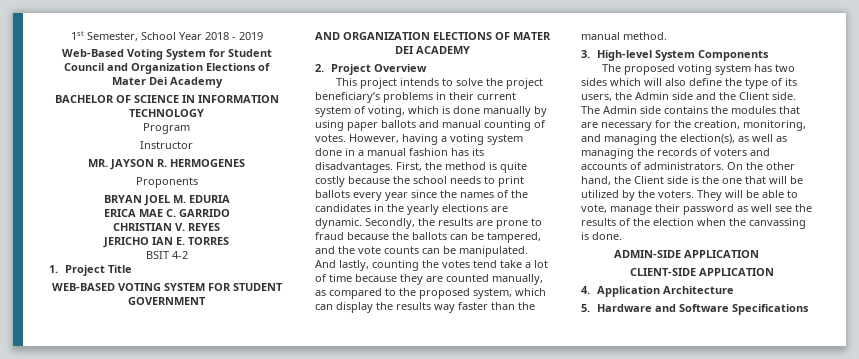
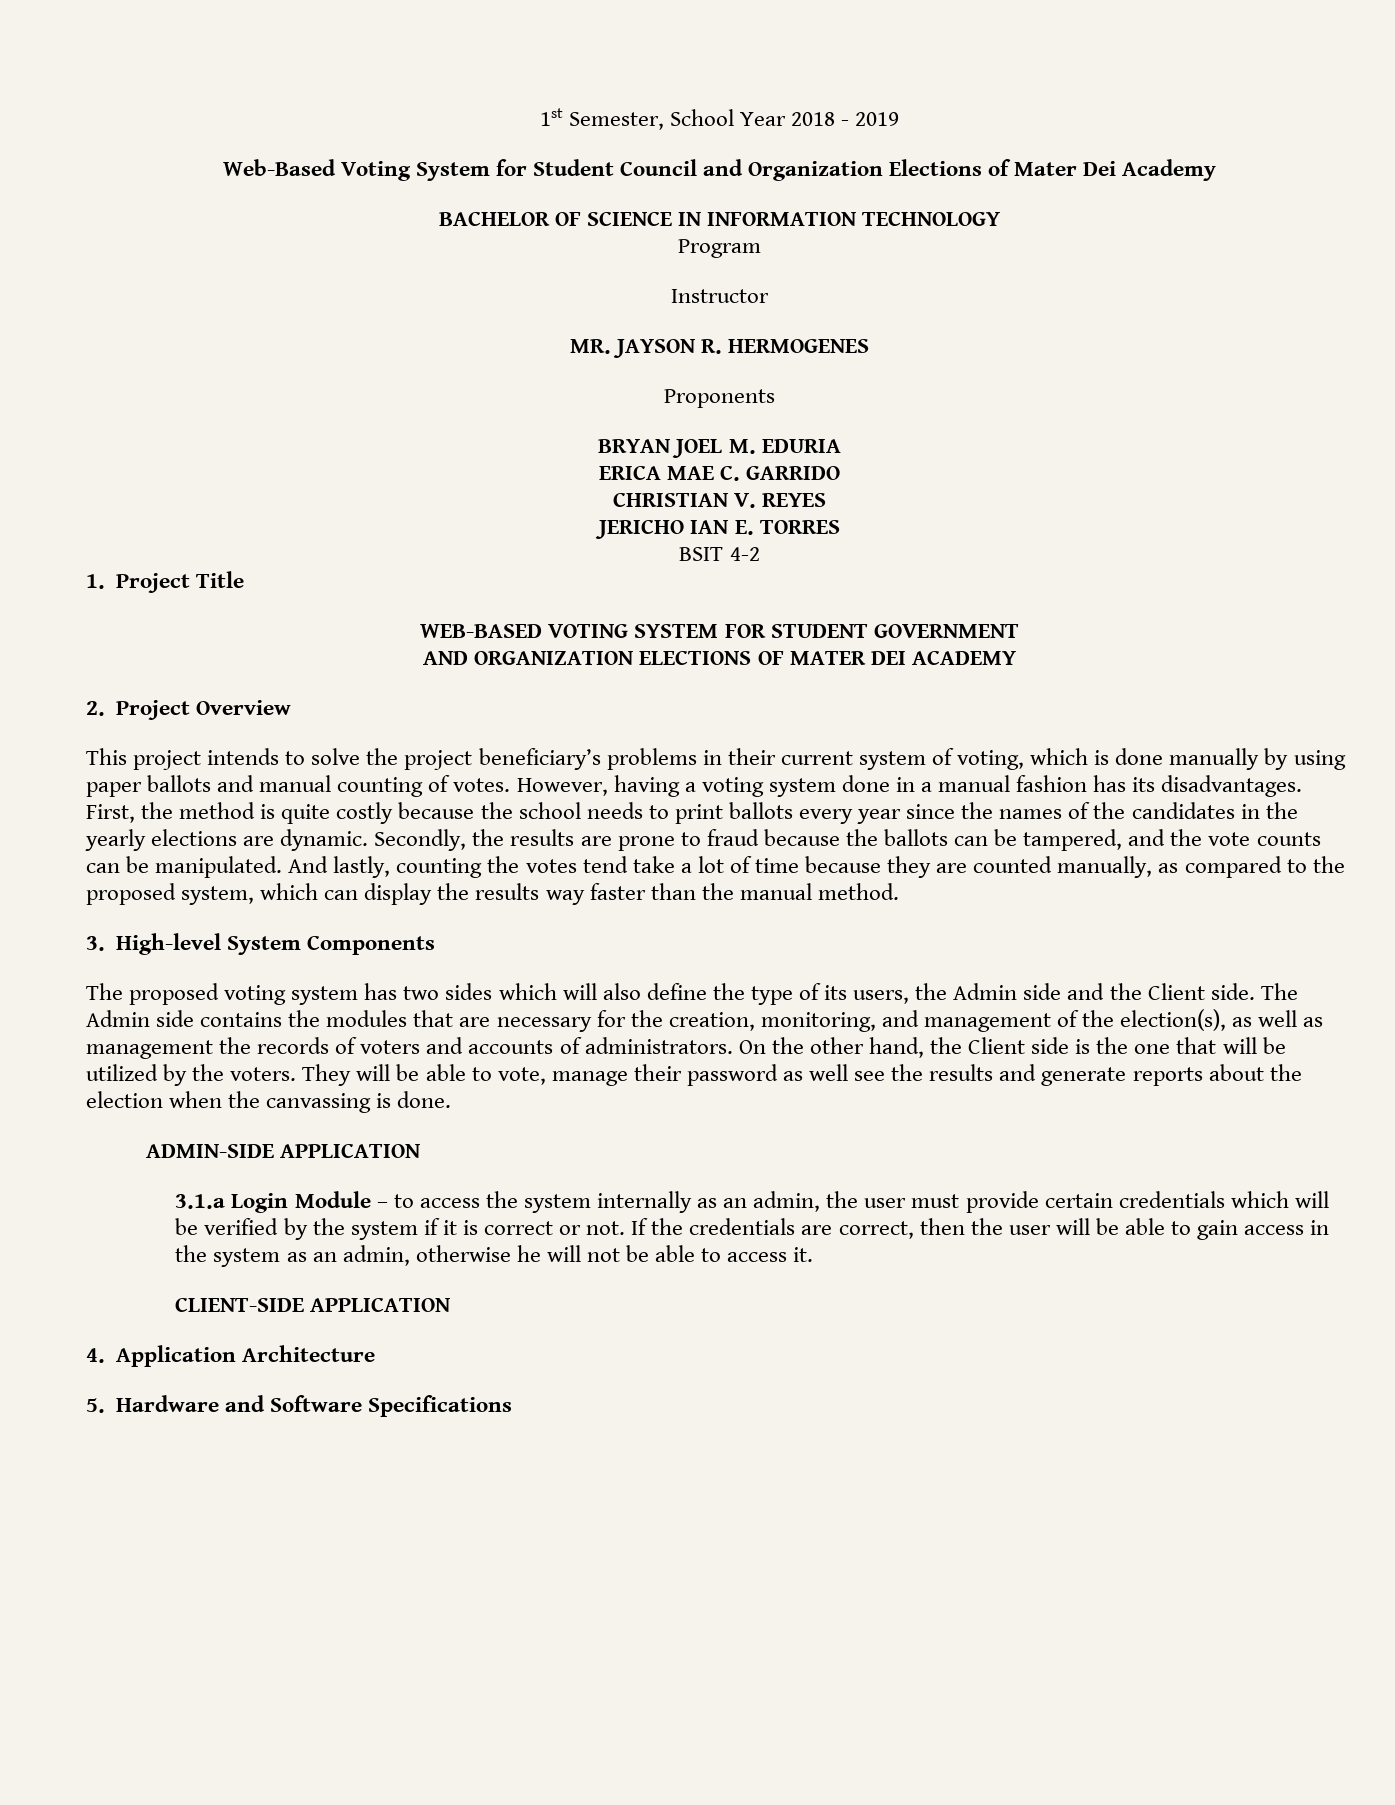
- The Admin side contains the modules that are necessary for the creation, monitoring, and managing the election(s), as well as managing the records of voters and accounts of administrators.
+ The Admin side contains the modules that are necessary for the creation, monitoring, and management of the election(s), as well as management the records of voters and accounts of administrators.
- They will be able to vote, manage their password as well see the results of the election when the canvassing is done.
+ They will be able to vote, manage their password as well see the results and generate reports about the election when the canvassing is done.
+ 3.1.a Login Module – to access the system internally as an admin, the user must provide certain credentials which will be verified by the system if it is correct or not. If the credentials are correct, then the user will be able to gain access in the system as an admin, otherwise he will not be able to access it.

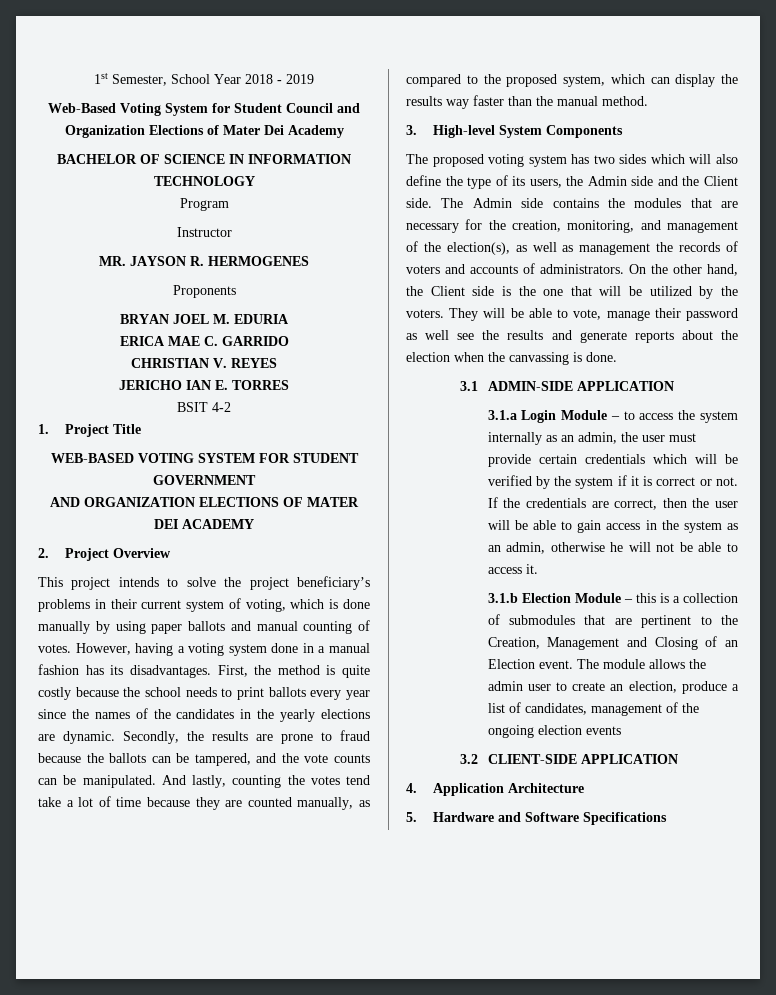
- ADMIN-SIDE APPLICATION
+ 3.1 ADMIN-SIDE APPLICATION
- CLIENT-SIDE APPLICATION
+ 3.1.b Election Module – this is a collection of submodules that are pertinent to the Creation, Management and Closing of an Election event. The module allows the admin user to create an election, produce a list of candidates, management of the ongoing election events
+ 3.2 CLIENT-SIDE APPLICATION

